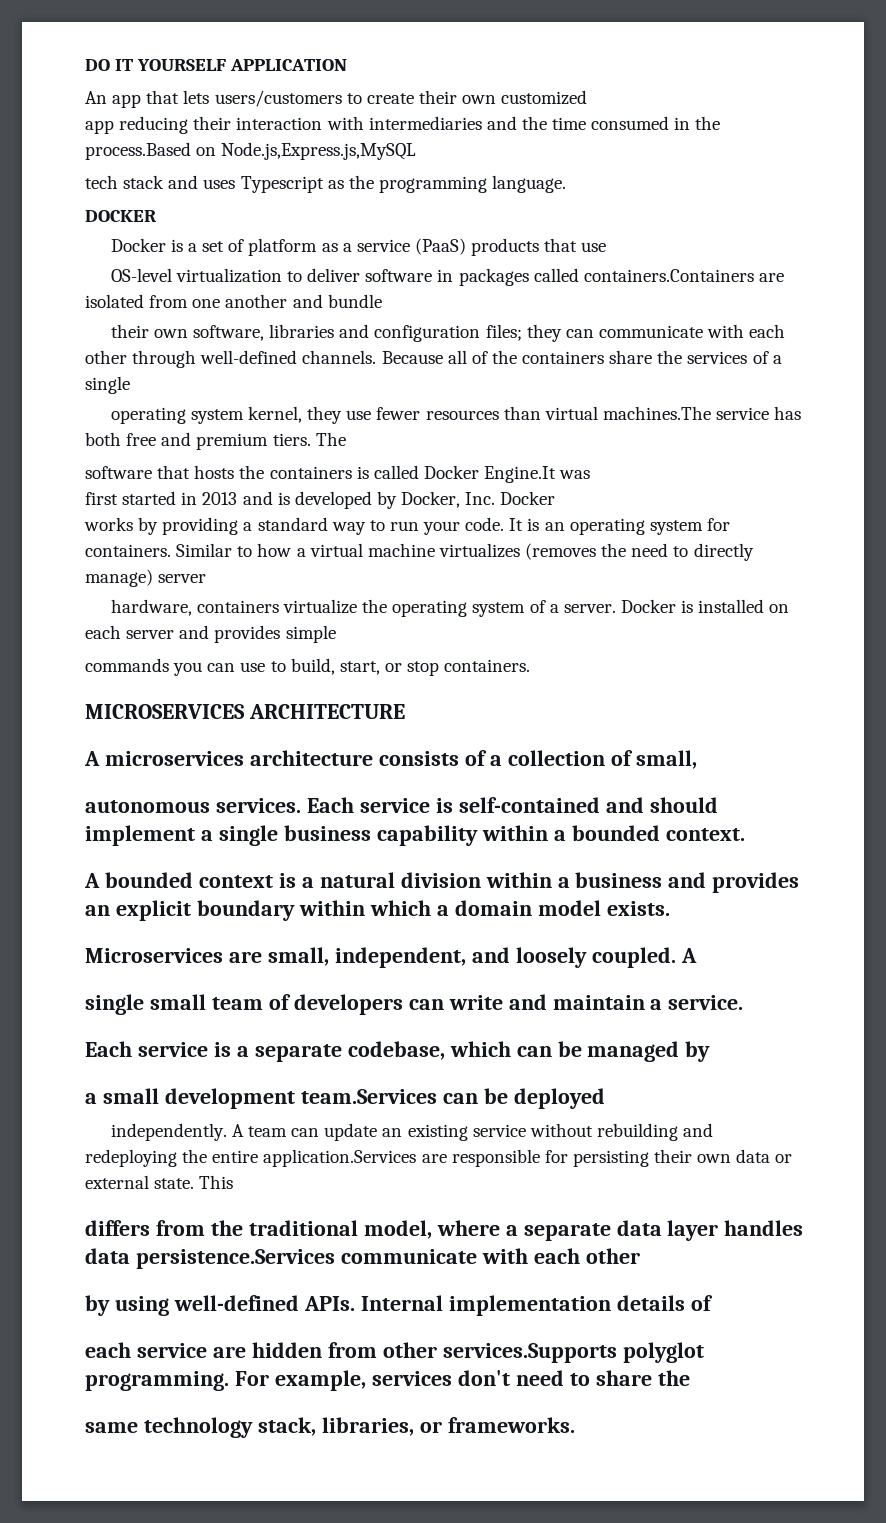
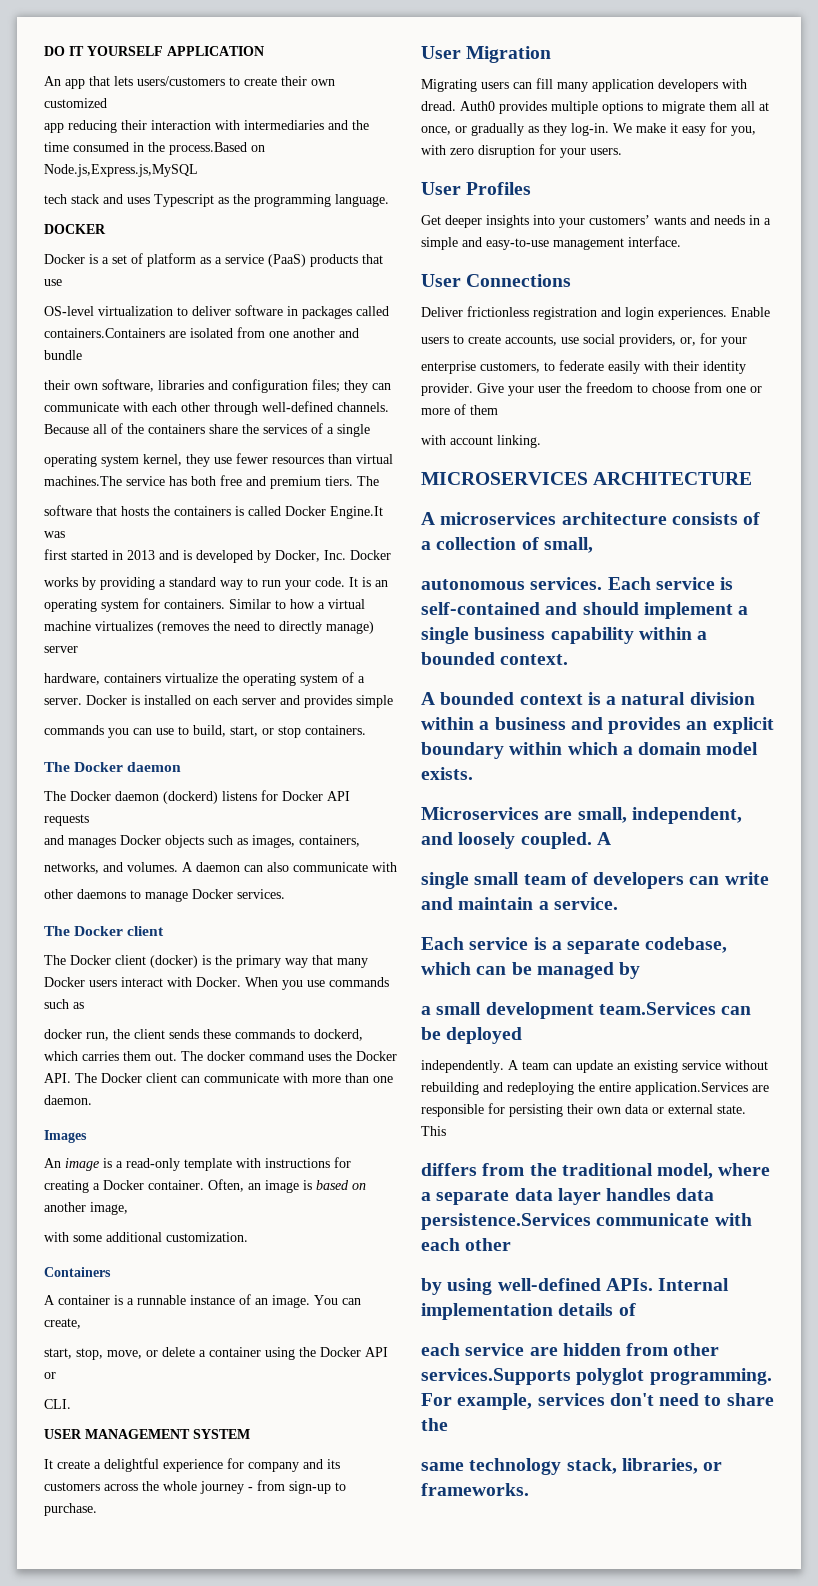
  commands you can use to build, start, or stop containers.
+ The Docker daemon
+ The Docker daemon (dockerd) listens for Docker API requests
+ and manages Docker objects such as images, containers,
+ networks, and volumes. A daemon can also communicate with
+ other daemons to manage Docker services.
+ The Docker client
+ The Docker client (docker) is the primary way that many Docker users interact with Docker. When you use commands such as
+ docker run, the client sends these commands to dockerd, which carries them out. The docker command uses the Docker API. The Docker client can communicate with more than one daemon.
+ Images
+ An image is a read-only template with instructions for creating a Docker container. Often, an image is based on another image,
+ with some additional customization.
+ Containers
+ A container is a runnable instance of an image. You can create,
+ start, stop, move, or delete a container using the Docker API or
+ CLI.
+ USER MANAGEMENT SYSTEM
+ It create a delightful experience for company and its customers across the whole journey - from sign-up to purchase.
+ User Migration
+ Migrating users can fill many application developers with dread. Auth0 provides multiple options to migrate them all at once, or gradually as they log-in. We make it easy for you, with zero disruption for your users.
+ User Profiles
+ Get deeper insights into your customers’ wants and needs in a simple and easy-to-use management interface.
+ User Connections
+ Deliver frictionless registration and login experiences. Enable
+ users to create accounts, use social providers, or, for your
+ enterprise customers, to federate easily with their identity provider. Give your user the freedom to choose from one or more of them
+ with account linking.

